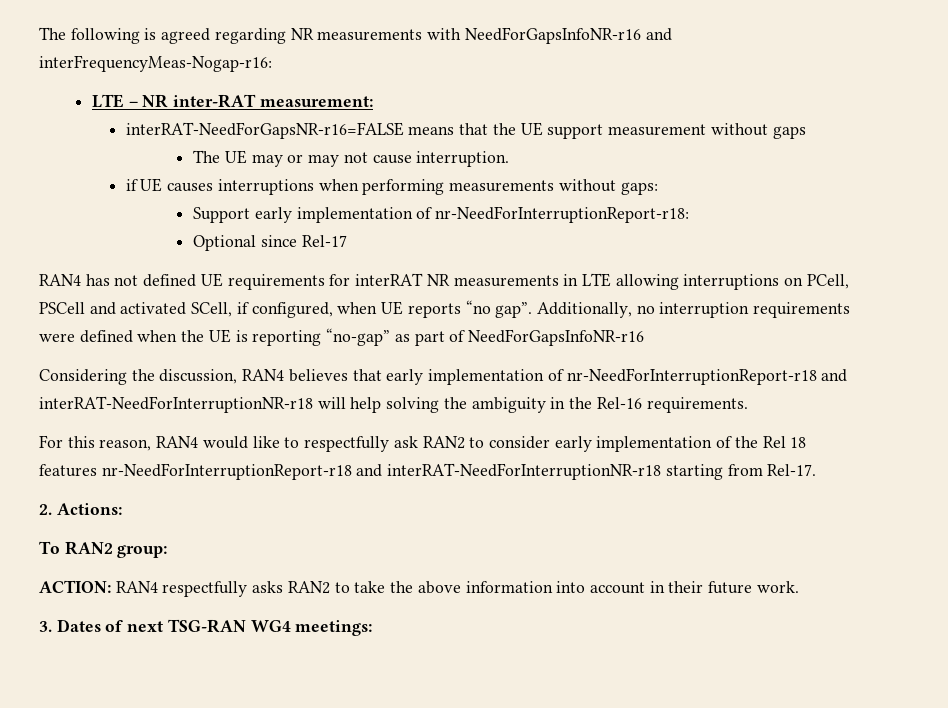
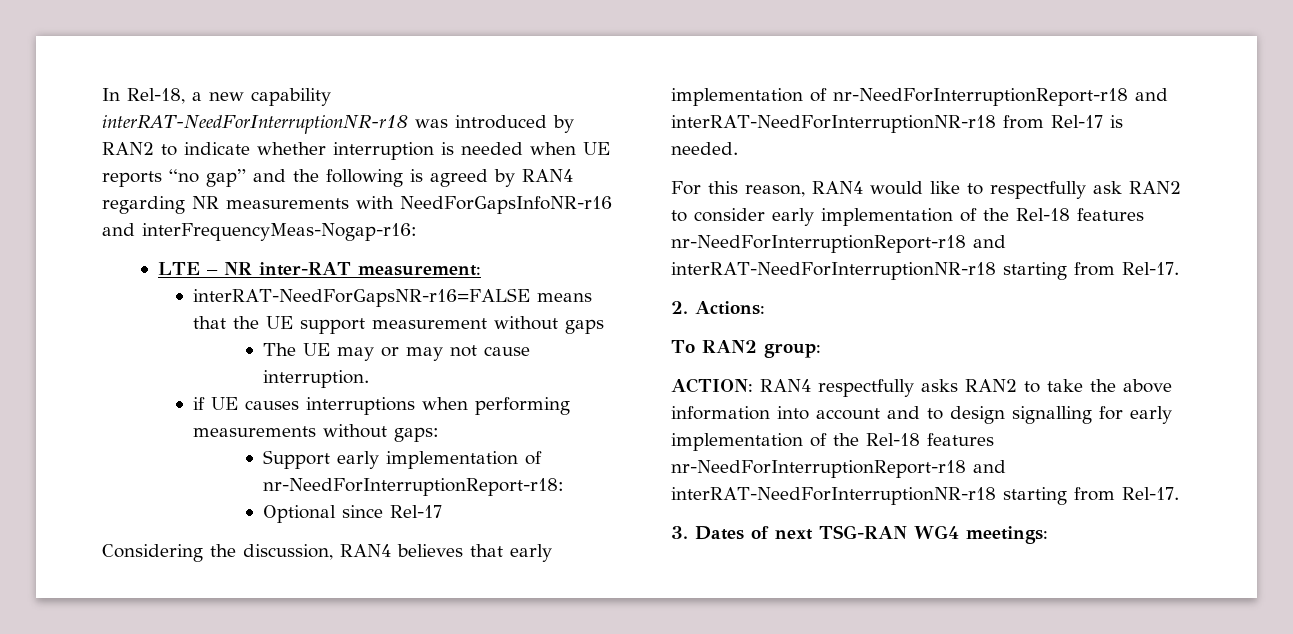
- The following is agreed regarding NR measurements with NeedForGapsInfoNR-r16 and interFrequencyMeas-Nogap-r16:
+ In Rel-18, a new capability interRAT-NeedForInterruptionNR-r18 was introduced by RAN2 to indicate whether interruption is needed when UE reports “no gap” and the following is agreed by RAN4 regarding NR measurements with NeedForGapsInfoNR-r16 and interFrequencyMeas-Nogap-r16:
- RAN4 has not defined UE requirements for interRAT NR measurements in LTE allowing interruptions on PCell, PSCell and activated SCell, if configured, when UE reports “no gap”. Additionally, no interruption requirements were defined when the UE is reporting “no-gap” as part of NeedForGapsInfoNR-r16
- Considering the discussion, RAN4 believes that early implementation of nr-NeedForInterruptionReport-r18 and interRAT-NeedForInterruptionNR-r18 will help solving the ambiguity in the Rel-16 requirements.
+ Considering the discussion, RAN4 believes that early implementation of nr-NeedForInterruptionReport-r18 and interRAT-NeedForInterruptionNR-r18 from Rel-17 is needed.
- For this reason, RAN4 would like to respectfully ask RAN2 to consider early implementation of the Rel 18 features nr-NeedForInterruptionReport-r18 and interRAT-NeedForInterruptionNR-r18 starting from Rel-17.
+ For this reason, RAN4 would like to respectfully ask RAN2 to consider early implementation of the Rel-18 features nr-NeedForInterruptionReport-r18 and interRAT-NeedForInterruptionNR-r18 starting from Rel-17.
- ACTION: RAN4 respectfully asks RAN2 to take the above information into account in their future work.
+ ACTION: RAN4 respectfully asks RAN2 to take the above information into account and to design signalling for early implementation of the Rel-18 features nr-NeedForInterruptionReport-r18 and interRAT-NeedForInterruptionNR-r18 starting from Rel-17.

